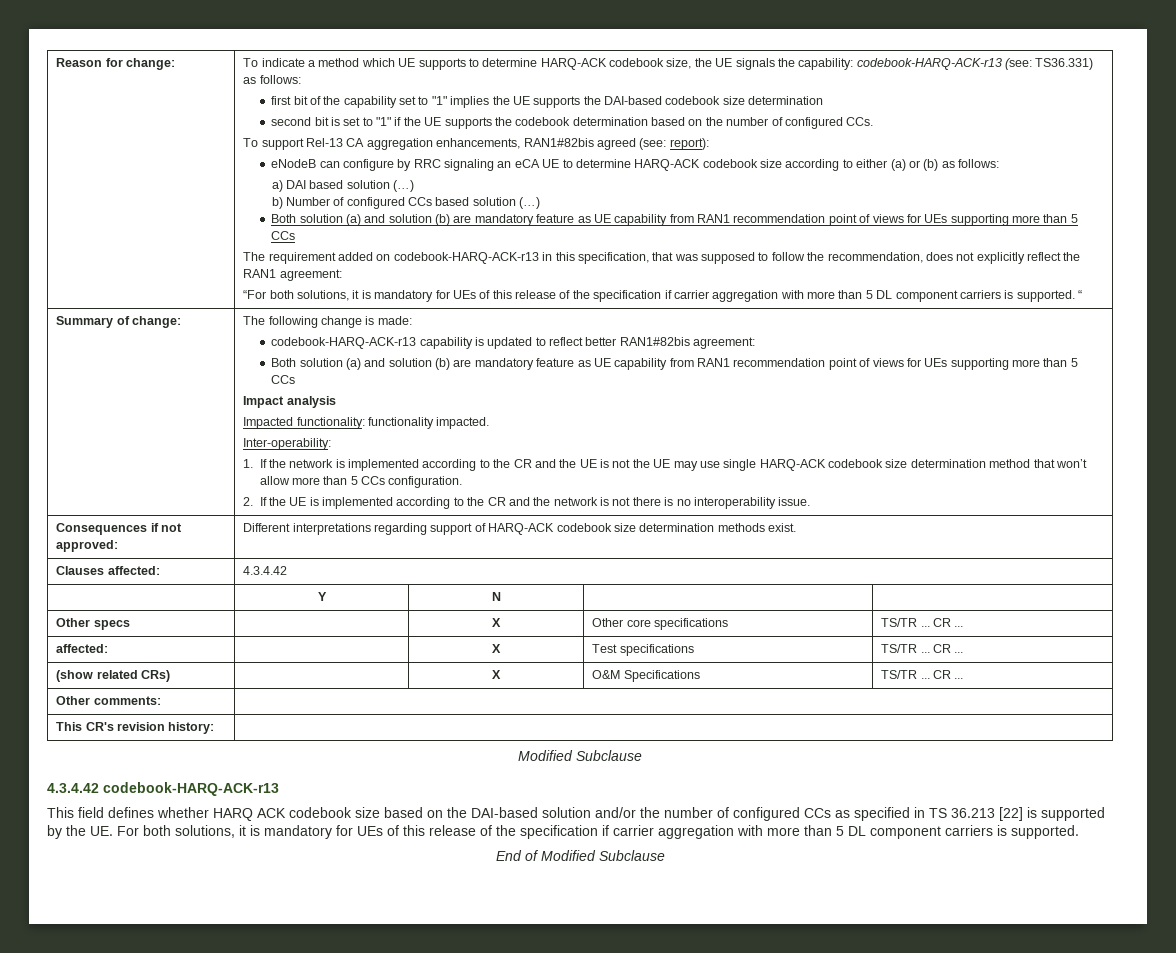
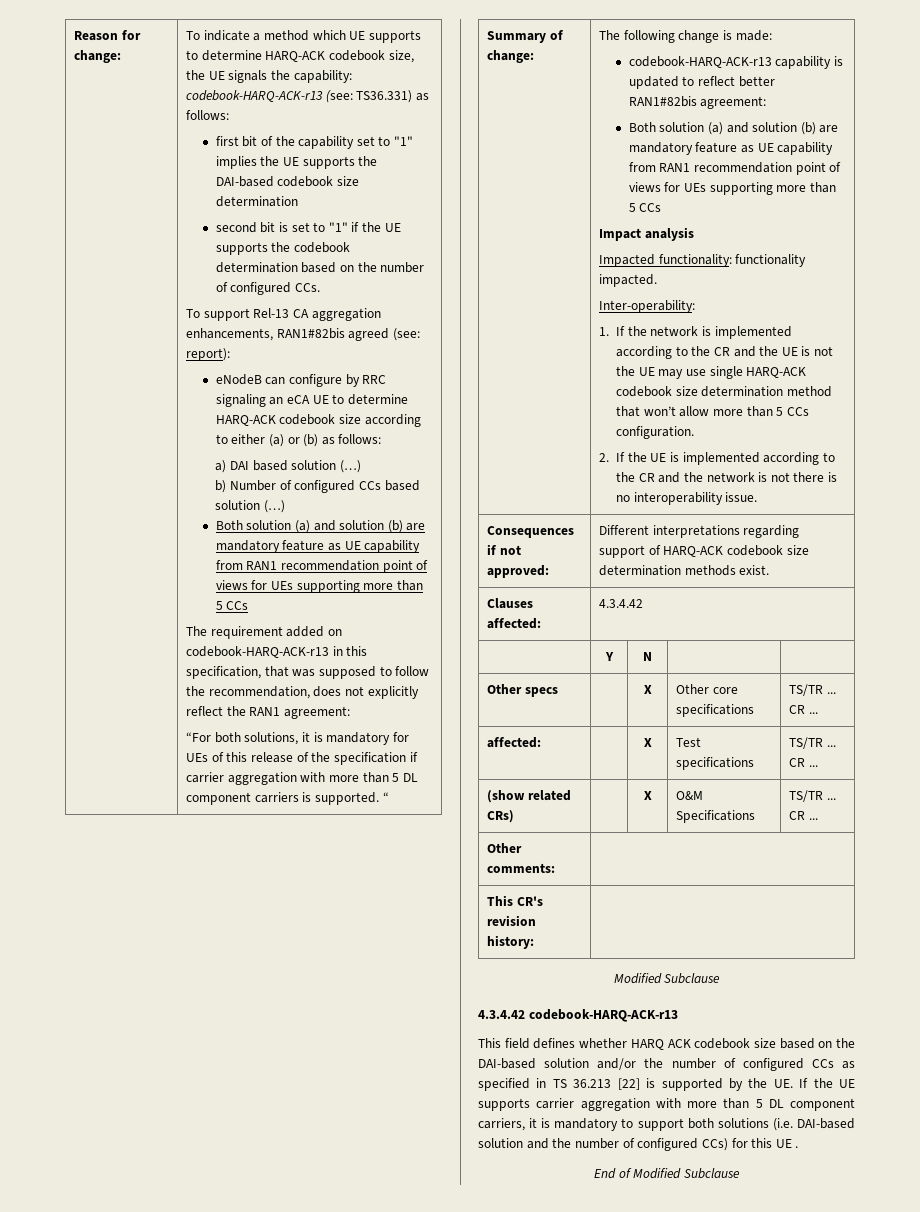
- This field defines whether HARQ ACK codebook size based on the DAI-based solution and/or the number of configured CCs as specified in TS 36.213 [22] is supported by the UE. For both solutions, it is mandatory for UEs of this release of the specification if carrier aggregation with more than 5 DL component carriers is supported.
+ This field defines whether HARQ ACK codebook size based on the DAI-based solution and/or the number of configured CCs as specified in TS 36.213 [22] is supported by the UE. If the UE supports carrier aggregation with more than 5 DL component carriers, it is mandatory to support both solutions (i.e. DAI-based solution and the number of configured CCs) for this UE .

